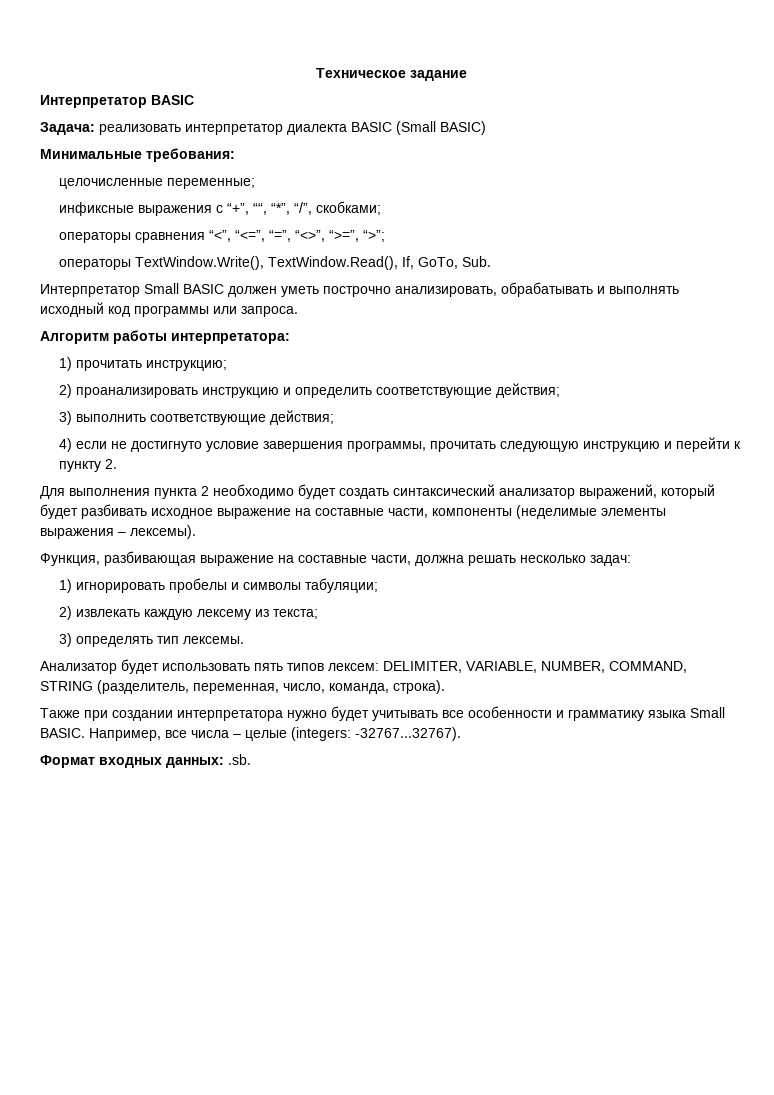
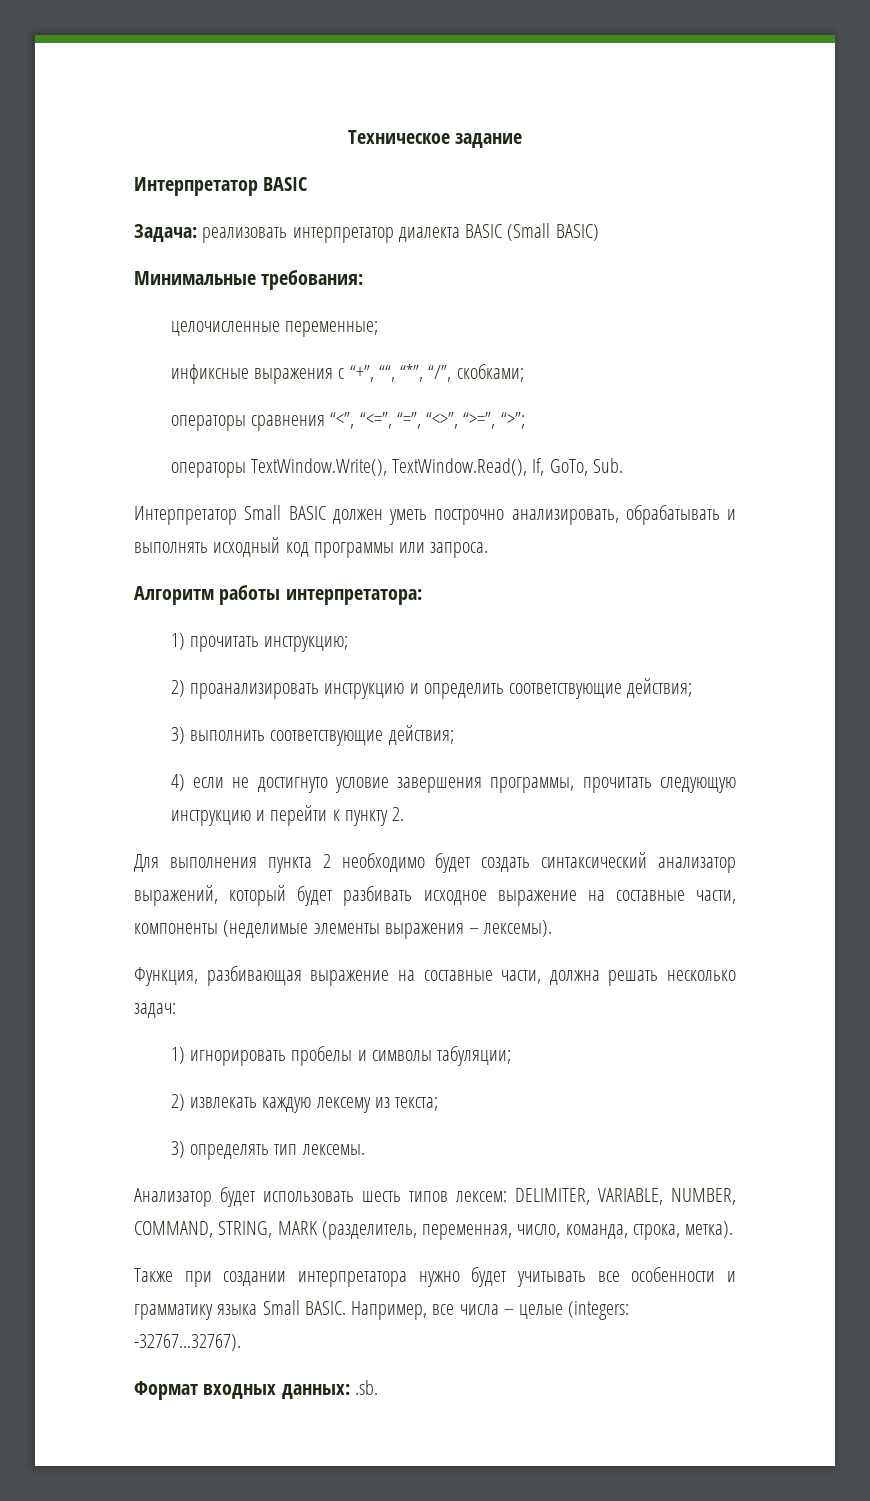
- Анализатор будет использовать пять типов лексем: DELIMITER, VARIABLE, NUMBER, COMMAND, STRING (разделитель, переменная, число, команда, строка).
+ Анализатор будет использовать шесть типов лексем: DELIMITER, VARIABLE, NUMBER, COMMAND, STRING, MARK (разделитель, переменная, число, команда, строка, метка).

